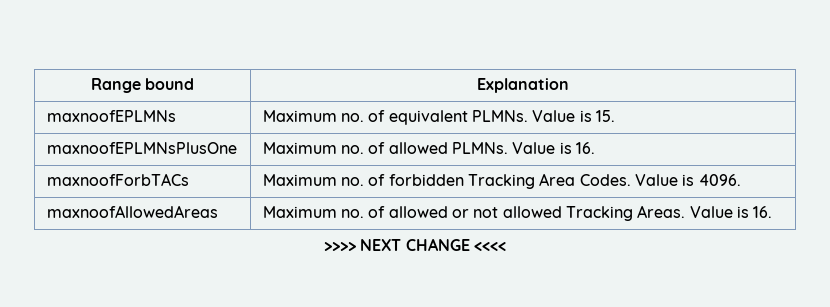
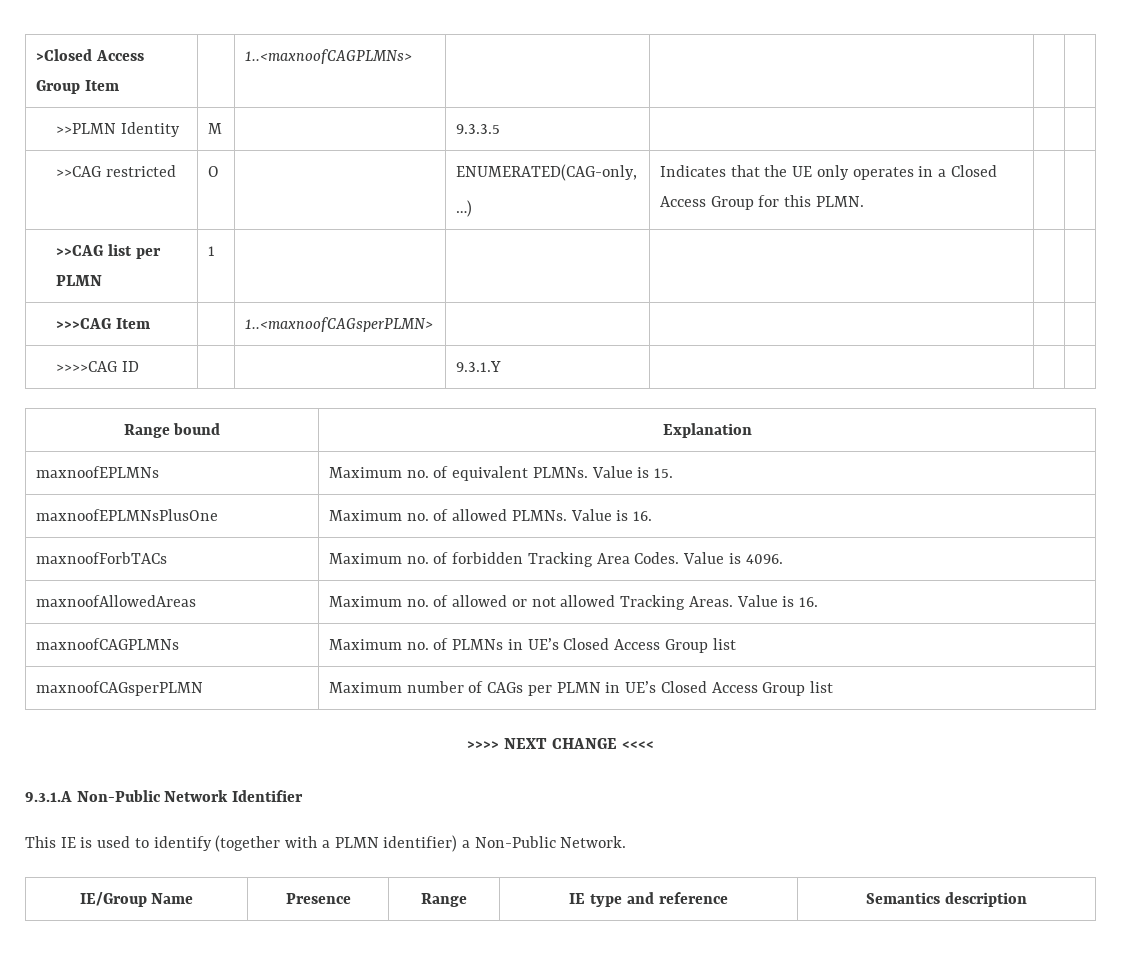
+ >Closed Access Group Item | | 1..<maxnoofCAGPLMNs> | | | |
+ >>PLMN Identity | M | | 9.3.3.5 | | |
+ >>CAG restricted | O | | ENUMERATED(CAG-only,
+ …) | Indicates that the UE only operates in a Closed Access Group for this PLMN. | |
+ >>CAG list per PLMN | 1 | | | | |
+ >>>CAG Item | | 1..<maxnoofCAGsperPLMN> | | | |
+ >>>>CAG ID | | | 9.3.1.Y | | |
+ maxnoofCAGPLMNs | Maximum no. of PLMNs in UE’s Closed Access Group list
+ maxnoofCAGsperPLMN | Maximum number of CAGs per PLMN in UE’s Closed Access Group list
  >>>> NEXT CHANGE <<<<
+ 9.3.1.A Non-Public Network Identifier
+ This IE is used to identify (together with a PLMN identifier) a Non-Public Network.
+ IE/Group Name | Presence | Range | IE type and reference | Semantics description

